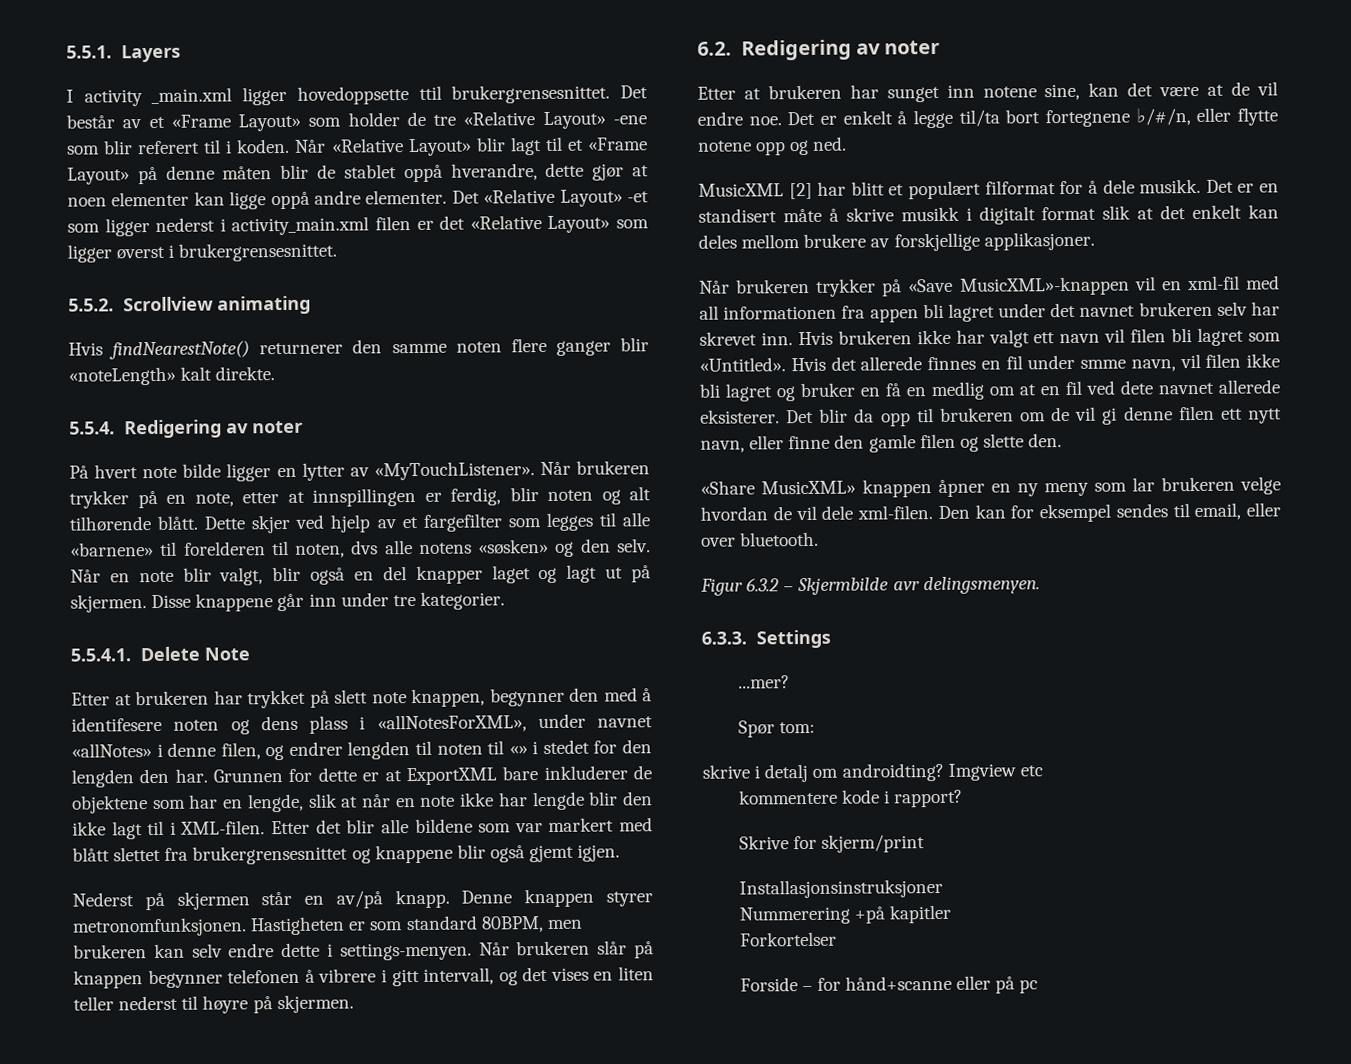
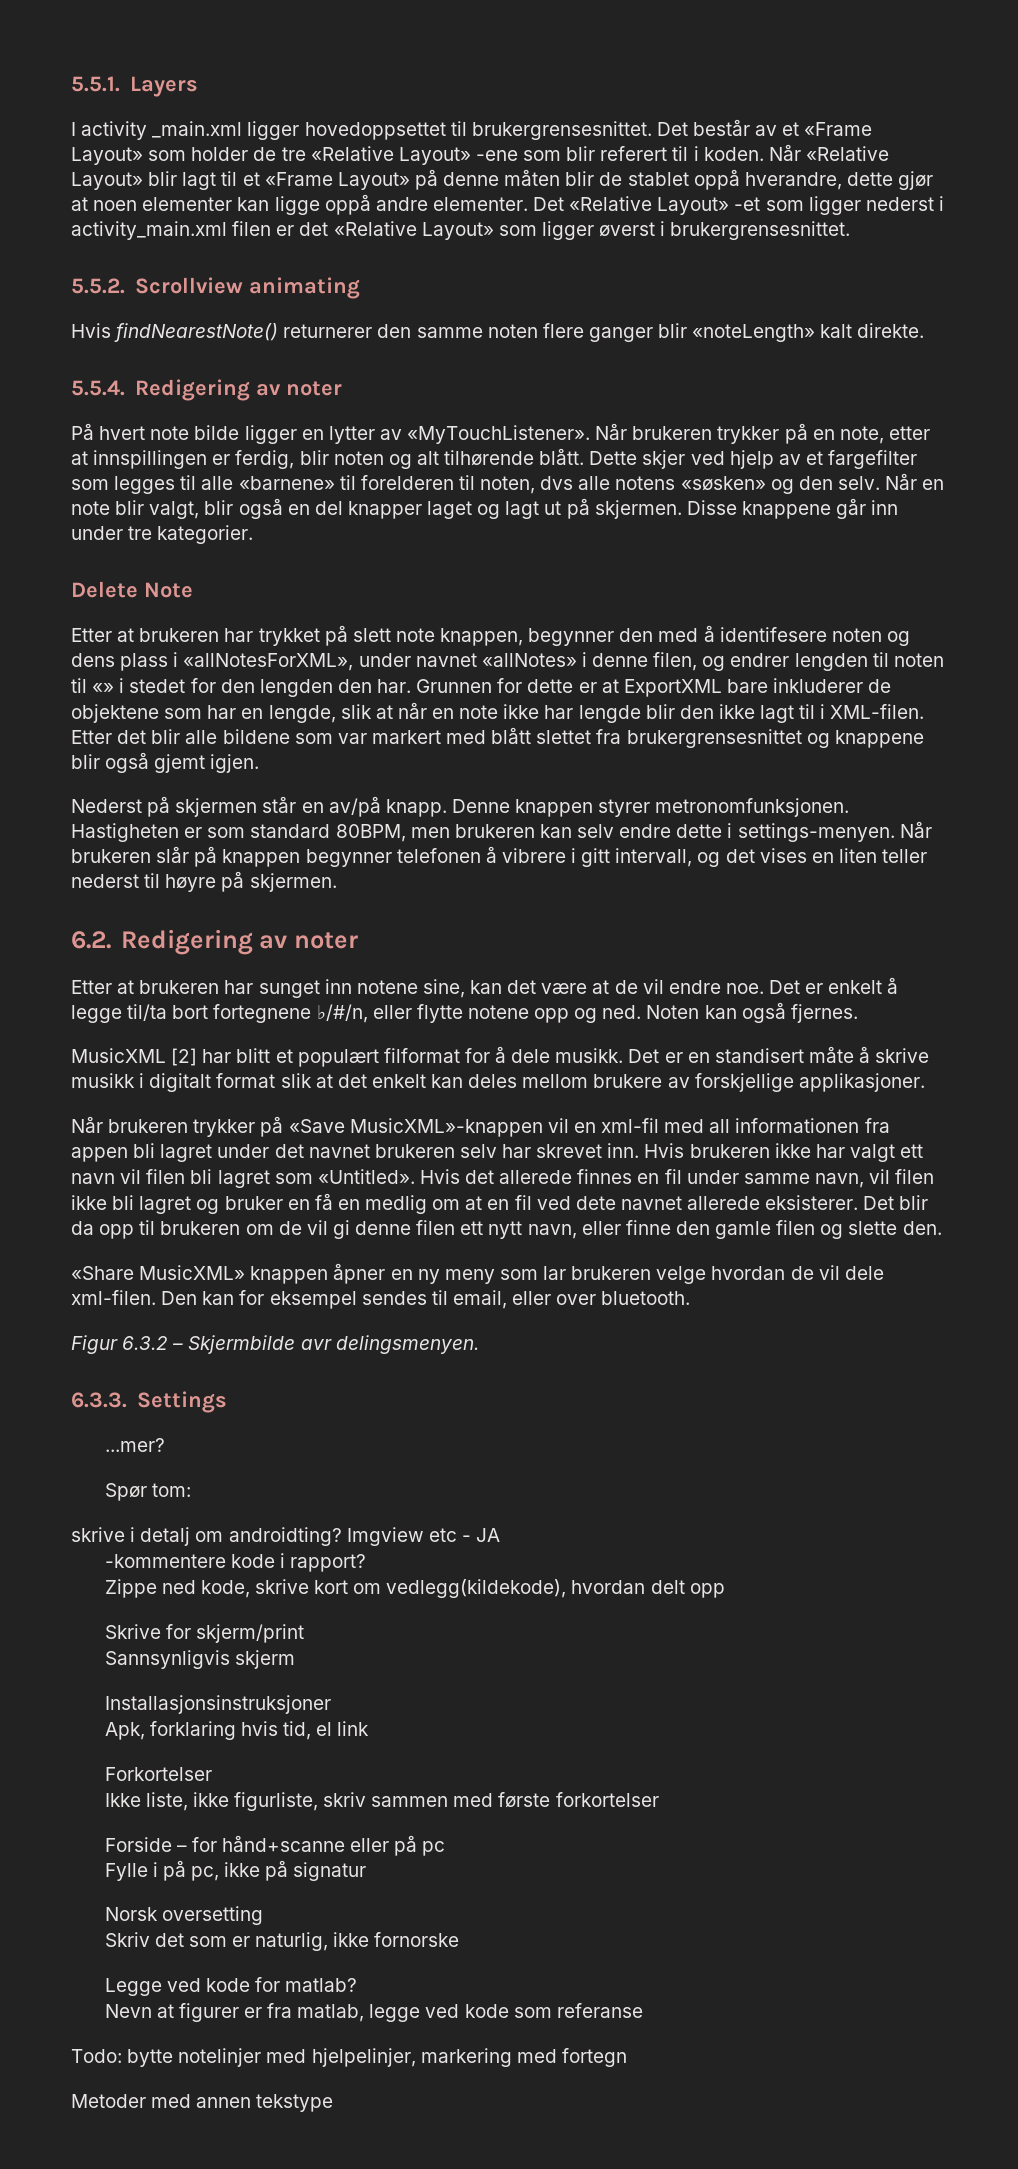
- I activity _main.xml ligger hovedoppsette ttil brukergrensesnittet.
+ I activity _main.xml ligger hovedoppsettet til brukergrensesnittet.
- 5.5.4.1. Delete Note
+ Delete Note
+ Noten kan også fjernes.
- Hvis det allerede finnes en fil under smme navn, vil filen ikke bli lagret og bruker en få en medlig om at en fil ved dete navnet allerede eksisterer.
+ Hvis det allerede finnes en fil under samme navn, vil filen ikke bli lagret og bruker en få en medlig om at en fil ved dete navnet allerede eksisterer.
- Imgview etc
- kommentere kode i rapport?
+ Imgview etc - JA
+ -kommentere kode i rapport?
+ Zippe ned kode, skrive kort om vedlegg(kildekode), hvordan delt opp
+ Sannsynligvis skjerm
- Nummerering +på kapitler
+ Apk, forklaring hvis tid, el link
  Forkortelser
+ Ikke liste, ikke figurliste, skriv sammen med første forkortelser
+ Fylle i på pc, ikke på signatur
+ Norsk oversetting
+ Skriv det som er naturlig, ikke fornorske
+ Legge ved kode for matlab?
+ Nevn at figurer er fra matlab, legge ved kode som referanse
+ Todo: bytte notelinjer med hjelpelinjer, markering med fortegn
+ Metoder med annen tekstype

